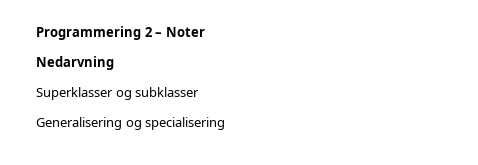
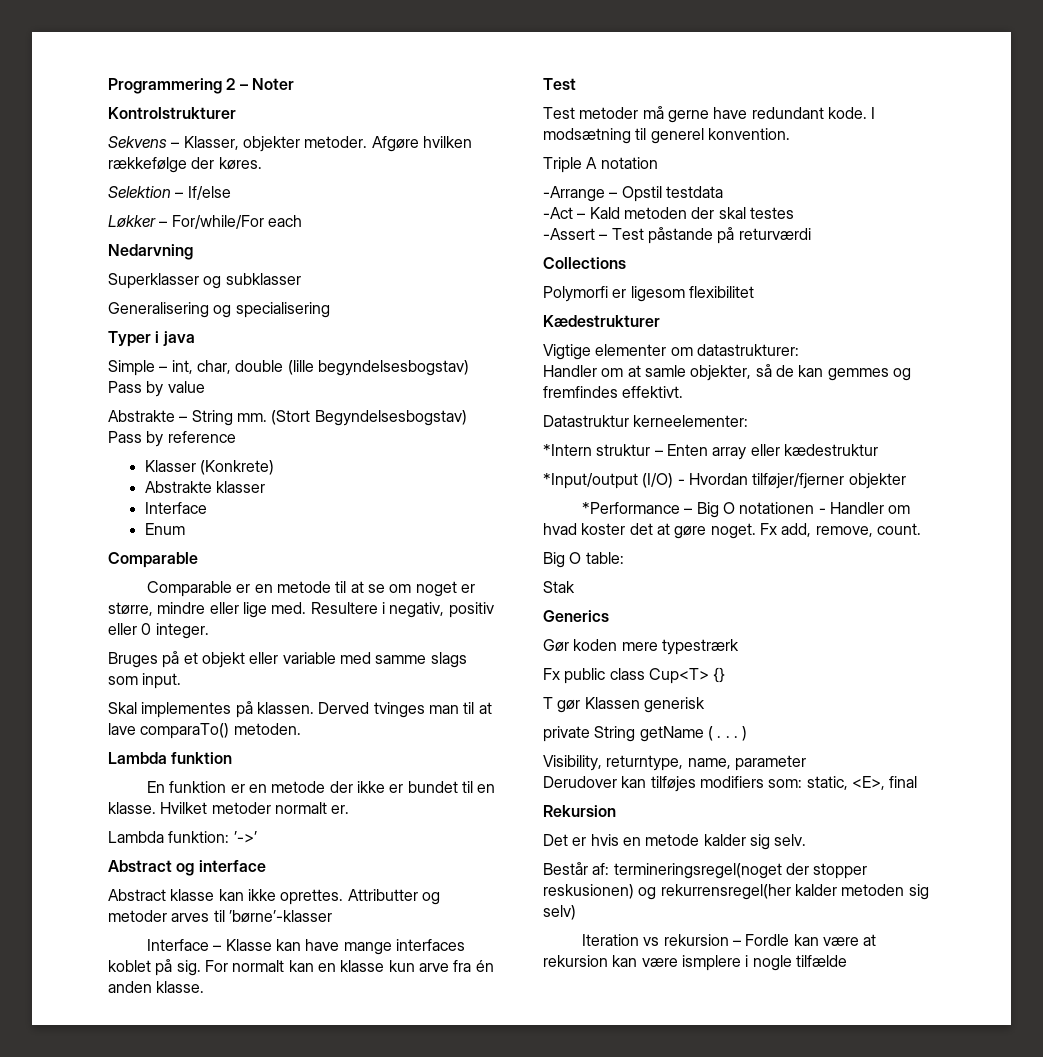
+ Kontrolstrukturer
+ Sekvens – Klasser, objekter metoder. Afgøre hvilken rækkefølge der køres.
+ Selektion – If/else
+ Løkker – For/while/For each
+ Typer i java
+ Simple – int, char, double (lille begyndelsesbogstav) Pass by value
+ Abstrakte – String mm. (Stort Begyndelsesbogstav) Pass by reference
+ Klasser (Konkrete)
+ Abstrakte klasser
+ Interface
+ Enum
+ Comparable
+ Comparable er en metode til at se om noget er større, mindre eller lige med. Resultere i negativ, positiv eller 0 integer.
+ Bruges på et objekt eller variable med samme slags som input.
+ Skal implementes på klassen. Derved tvinges man til at lave comparaTo() metoden.
+ Lambda funktion
+ En funktion er en metode der ikke er bundet til en klasse. Hvilket metoder normalt er.
+ Lambda funktion: ’->’
+ Abstract og interface
+ Abstract klasse kan ikke oprettes. Attributter og metoder arves til ’børne’-klasser
+ Interface – Klasse kan have mange interfaces koblet på sig. For normalt kan en klasse kun arve fra én anden klasse.
+ Test
+ Test metoder må gerne have redundant kode. I modsætning til generel konvention.
+ Triple A notation
+ -Arrange – Opstil testdata
+ -Act – Kald metoden der skal testes
+ -Assert – Test påstande på returværdi
+ Collections
+ Polymorfi er ligesom flexibilitet
+ Kædestrukturer
+ Vigtige elementer om datastrukturer:
+ Handler om at samle objekter, så de kan gemmes og fremfindes effektivt.
+ Datastruktur kerneelementer:
+ *Intern struktur – Enten array eller kædestruktur
+ *Input/output (I/O) - Hvordan tilføjer/fjerner objekter
+ *Performance – Big O notationen - Handler om hvad koster det at gøre noget. Fx add, remove, count.
+ Big O table:
+ Stak
+ Generics
+ Gør koden mere typestrærk
+ Fx public class Cup<T> {}
+ T gør Klassen generisk
+ private String getName ( . . . )
+ Visibility, returntype, name, parameter
+ Derudover kan tilføjes modifiers som: static, <E>, final
+ Rekursion
+ Det er hvis en metode kalder sig selv.
+ Består af: termineringsregel(noget der stopper reskusionen) og rekurrensregel(her kalder metoden sig selv)
+ Iteration vs rekursion – Fordle kan være at rekursion kan være ismplere i nogle tilfælde

